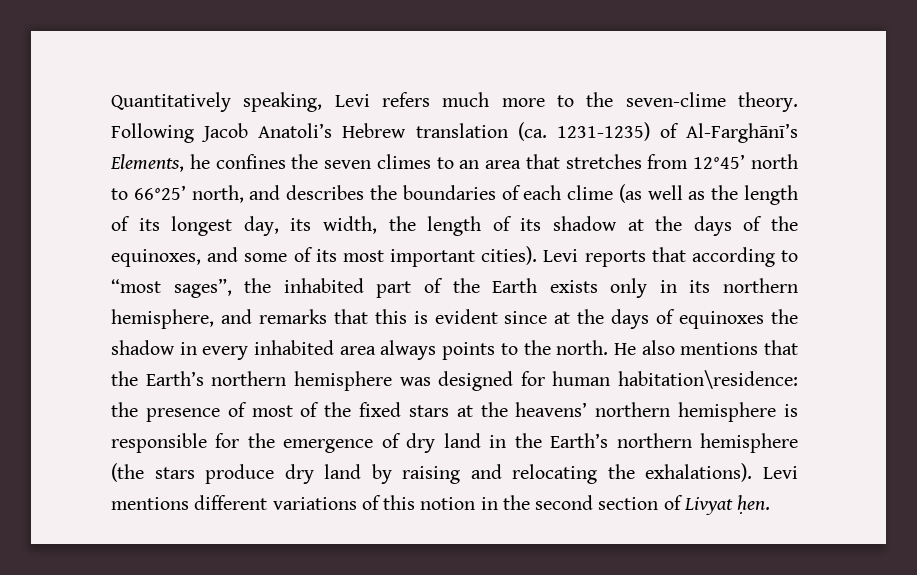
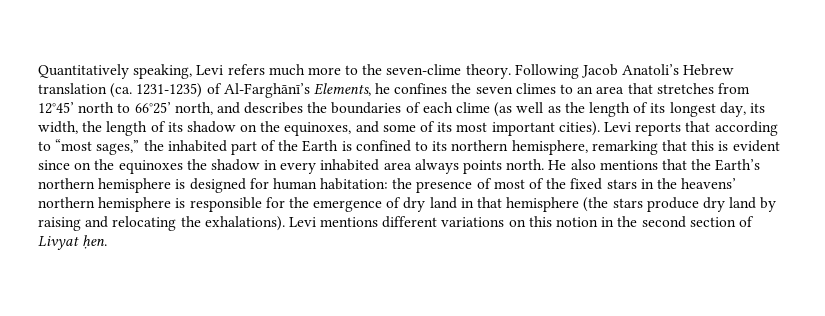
- Following Jacob Anatoli’s Hebrew translation (ca. 1231-1235) of Al-Farghānī’s Elements, he confines the seven climes to an area that stretches from 12°45’ north to 66°25’ north, and describes the boundaries of each clime (as well as the length of its longest day, its width, the length of its shadow at the days of the equinoxes, and some of its most important cities).
+ Following Jacob Anatoli’s Hebrew translation (ca. 1231-1235) of Al-Farghānī’s Elements, he confines the seven climes to an area that stretches from 12°45’ north to 66°25’ north, and describes the boundaries of each clime (as well as the length of its longest day, its width, the length of its shadow on the equinoxes, and some of its most important cities).
- Levi reports that according to “most sages”, the inhabited part of the Earth exists only in its northern hemisphere, and remarks that this is evident since at the days of equinoxes the shadow in every inhabited area always points to the north.
+ Levi reports that according to “most sages,” the inhabited part of the Earth is confined to its northern hemisphere, remarking that this is evident since on the equinoxes the shadow in every inhabited area always points north.
- He also mentions that the Earth’s northern hemisphere was designed for human habitation\residence: the presence of most of the fixed stars at the heavens’ northern hemisphere is responsible for the emergence of dry land in the Earth’s northern hemisphere (the stars produce dry land by raising and relocating the exhalations).
+ He also mentions that the Earth’s northern hemisphere is designed for human habitation: the presence of most of the fixed stars in the heavens’ northern hemisphere is responsible for the emergence of dry land in that hemisphere (the stars produce dry land by raising and relocating the exhalations).
- Levi mentions different variations of this notion in the second section of Livyat ḥen.
+ Levi mentions different variations on this notion in the second section of Livyat ḥen.

